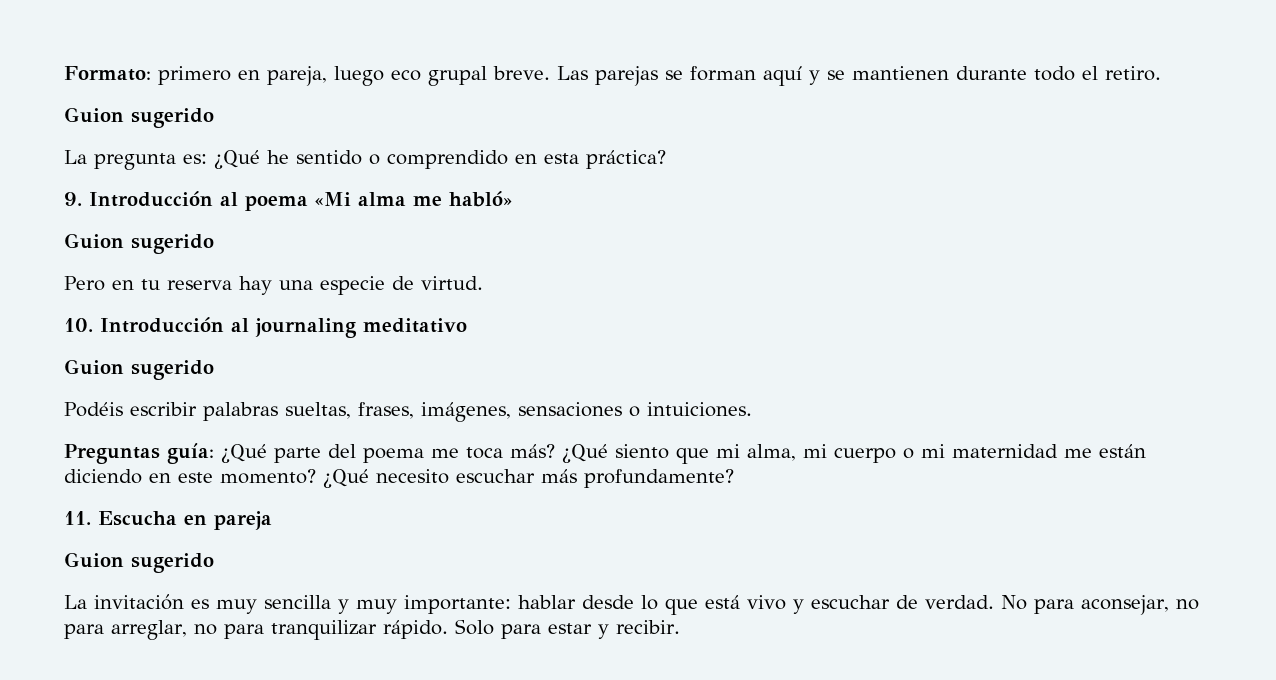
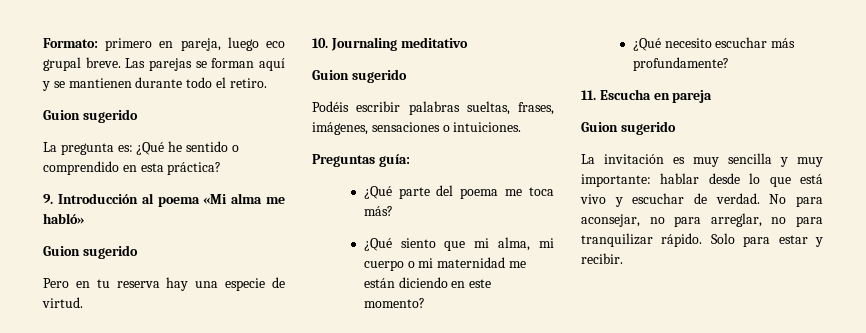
- 10. Introducción al journaling meditativo
+ 10. Journaling meditativo
- Preguntas guía: ¿Qué parte del poema me toca más? ¿Qué siento que mi alma, mi cuerpo o mi maternidad me están diciendo en este momento? ¿Qué necesito escuchar más profundamente?
+ Preguntas guía:
+ ¿Qué parte del poema me toca más?
+ ¿Qué siento que mi alma, mi cuerpo o mi maternidad me están diciendo en este momento?
+ ¿Qué necesito escuchar más profundamente?

